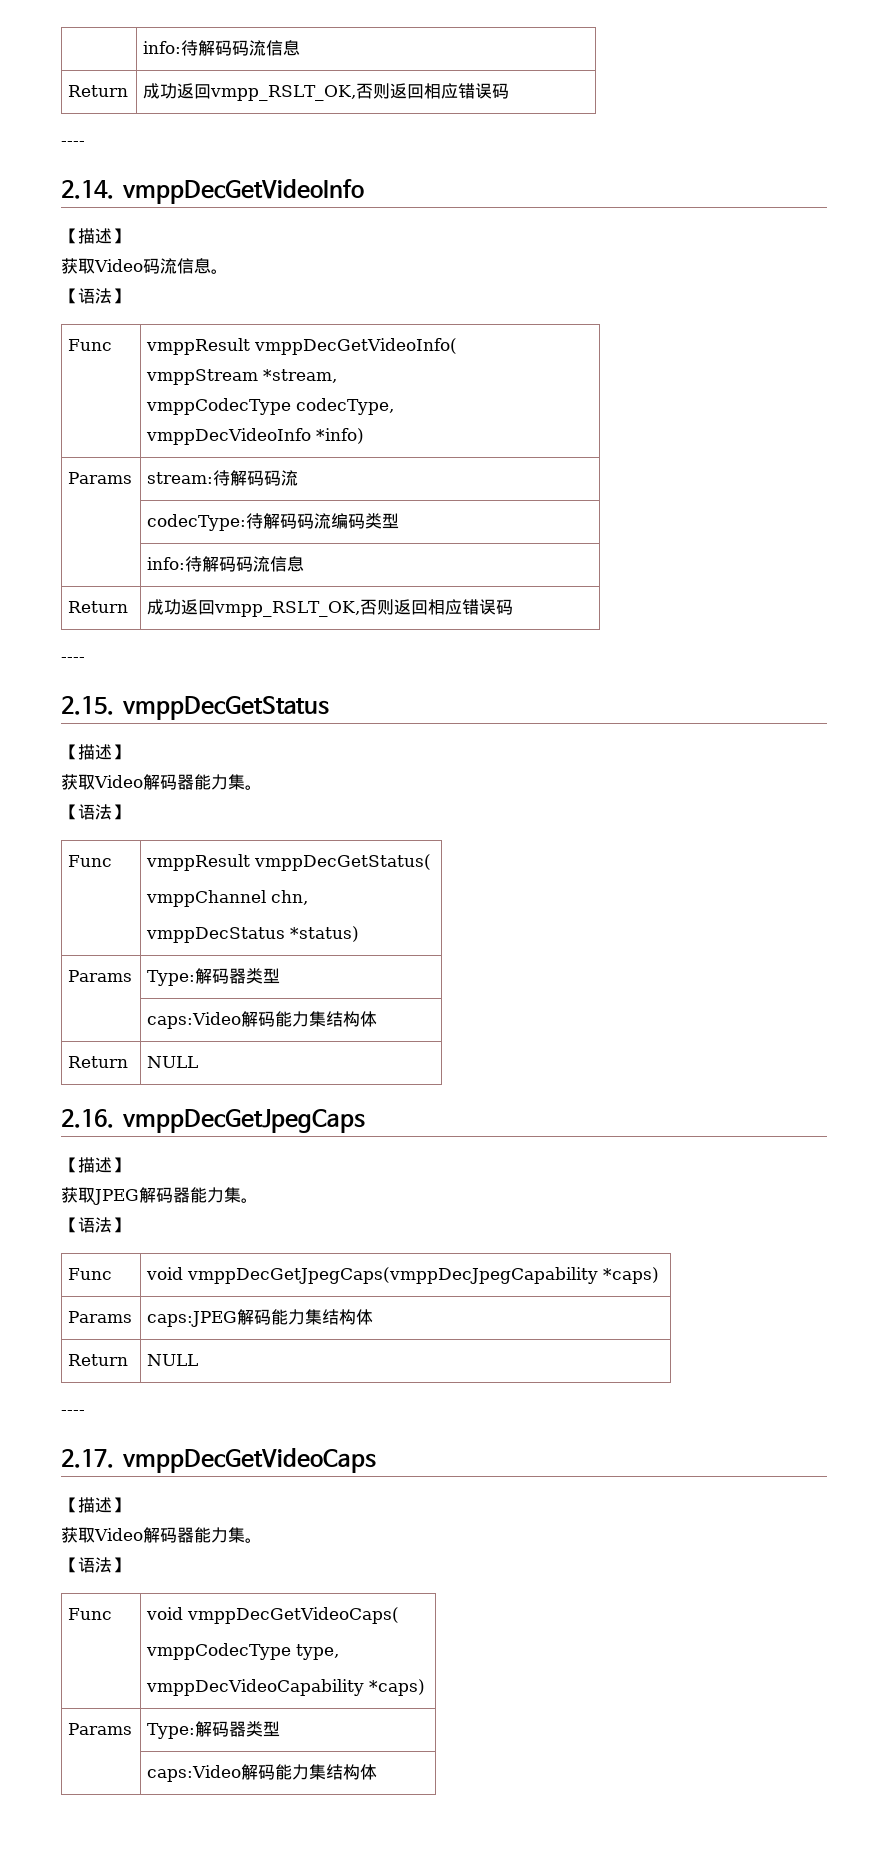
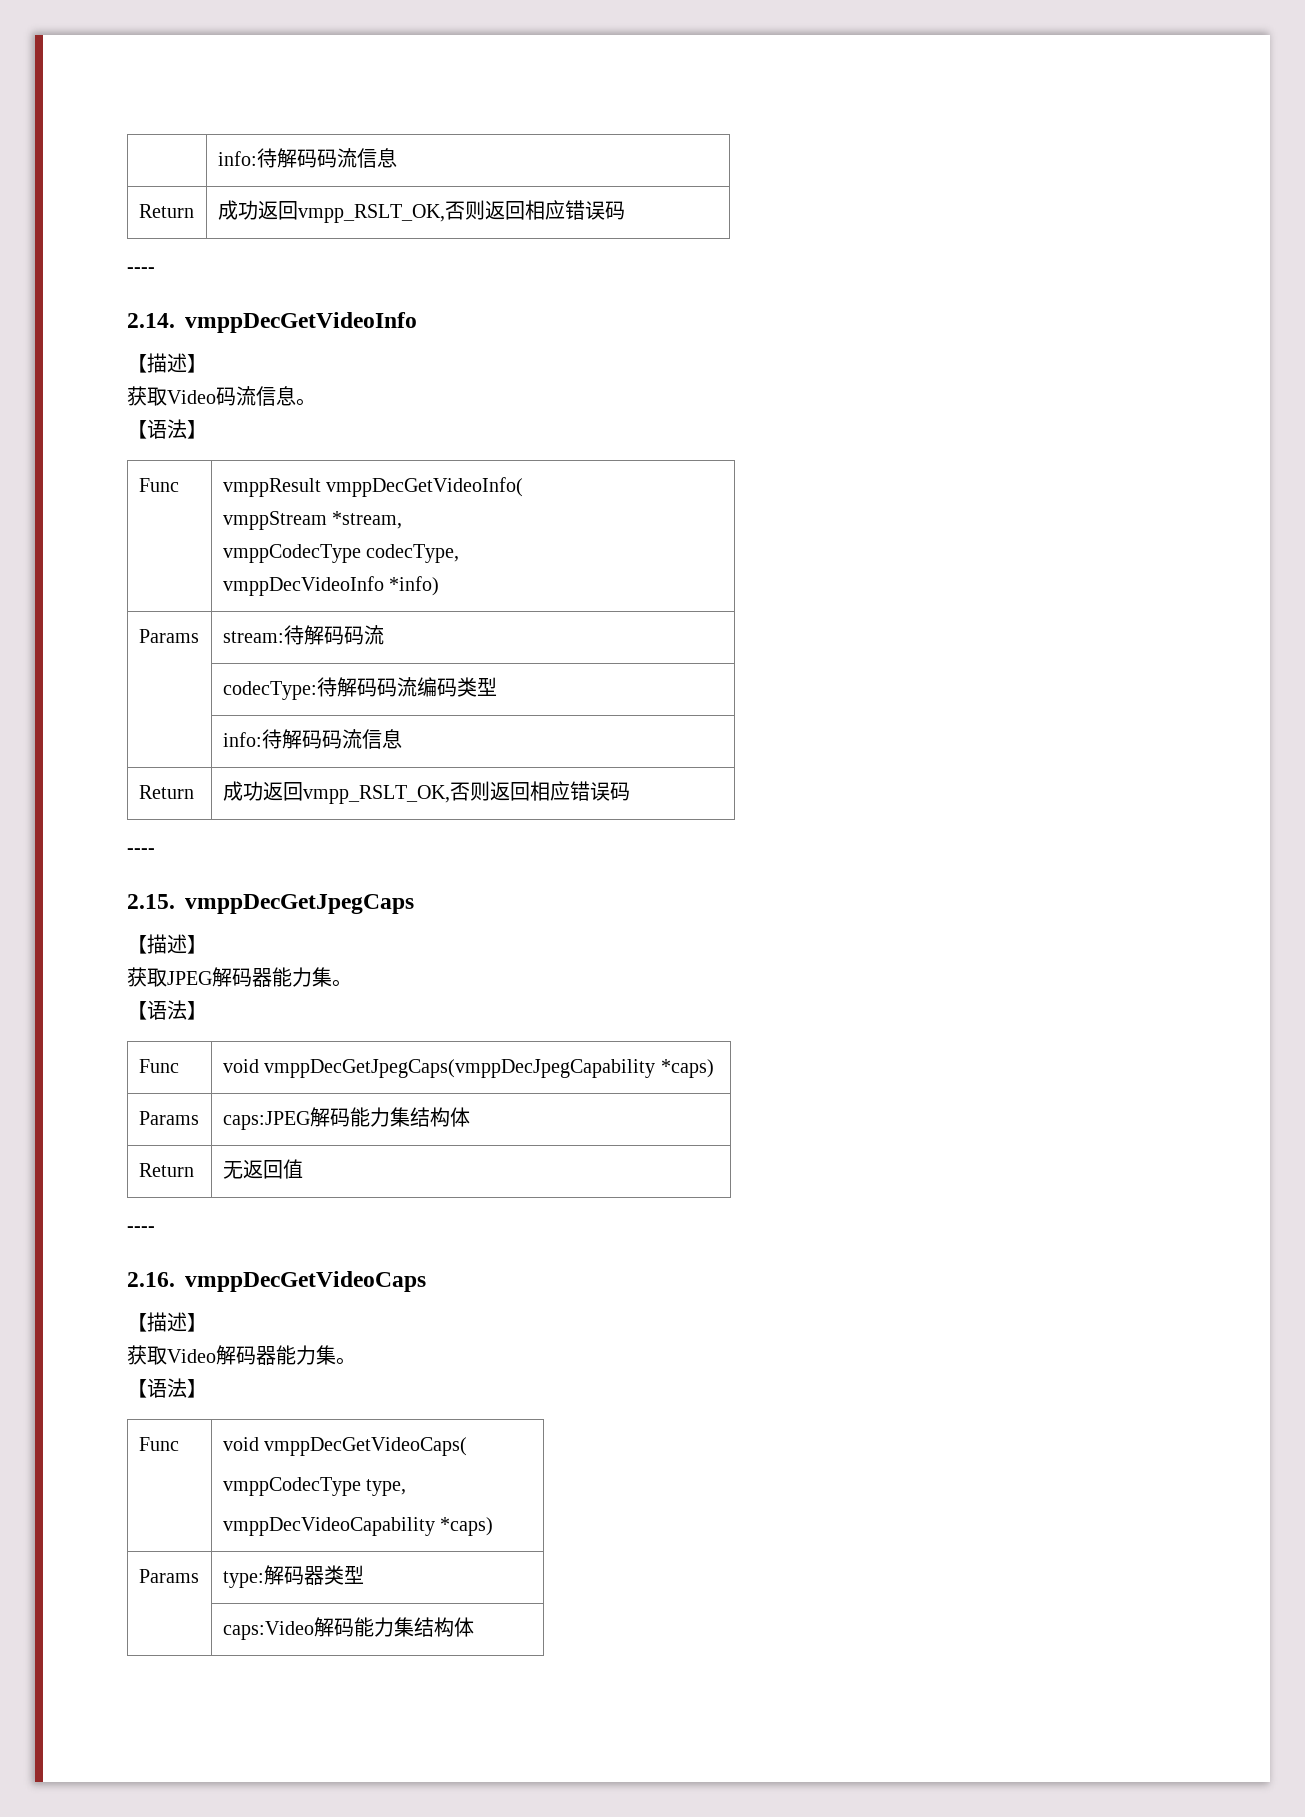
- 2.15. vmppDecGetStatus
- 【描述】
- 获取Video解码器能力集。
- 【语法】
- Func | vmppResult vmppDecGetStatus(
- vmppChannel chn,
- vmppDecStatus *status)
- Params | Type:解码器类型
- | caps:Video解码能力集结构体
- Return | NULL
- 2.16. vmppDecGetJpegCaps
+ 2.15. vmppDecGetJpegCaps
  Params | caps:JPEG解码能力集结构体
- Return | NULL
+ Return | 无返回值
  ----
- 2.17. vmppDecGetVideoCaps
+ 2.16. vmppDecGetVideoCaps
  Func | void vmppDecGetVideoCaps(
  vmppCodecType type,
  vmppDecVideoCapability *caps)
- Params | Type:解码器类型
+ Params | type:解码器类型

